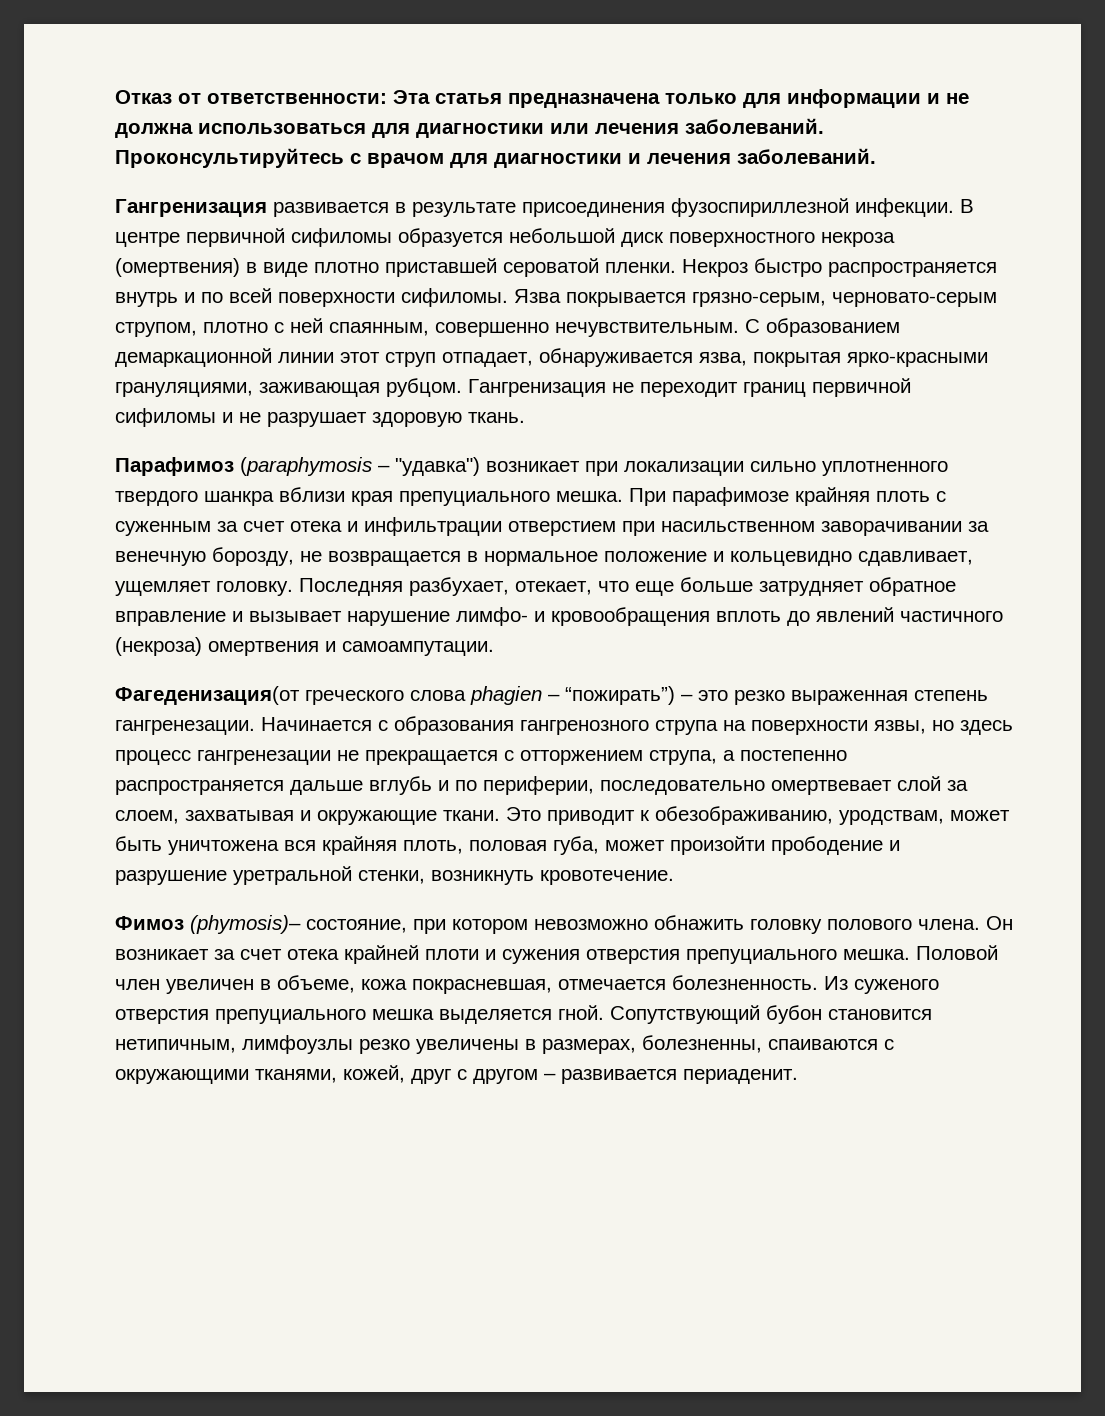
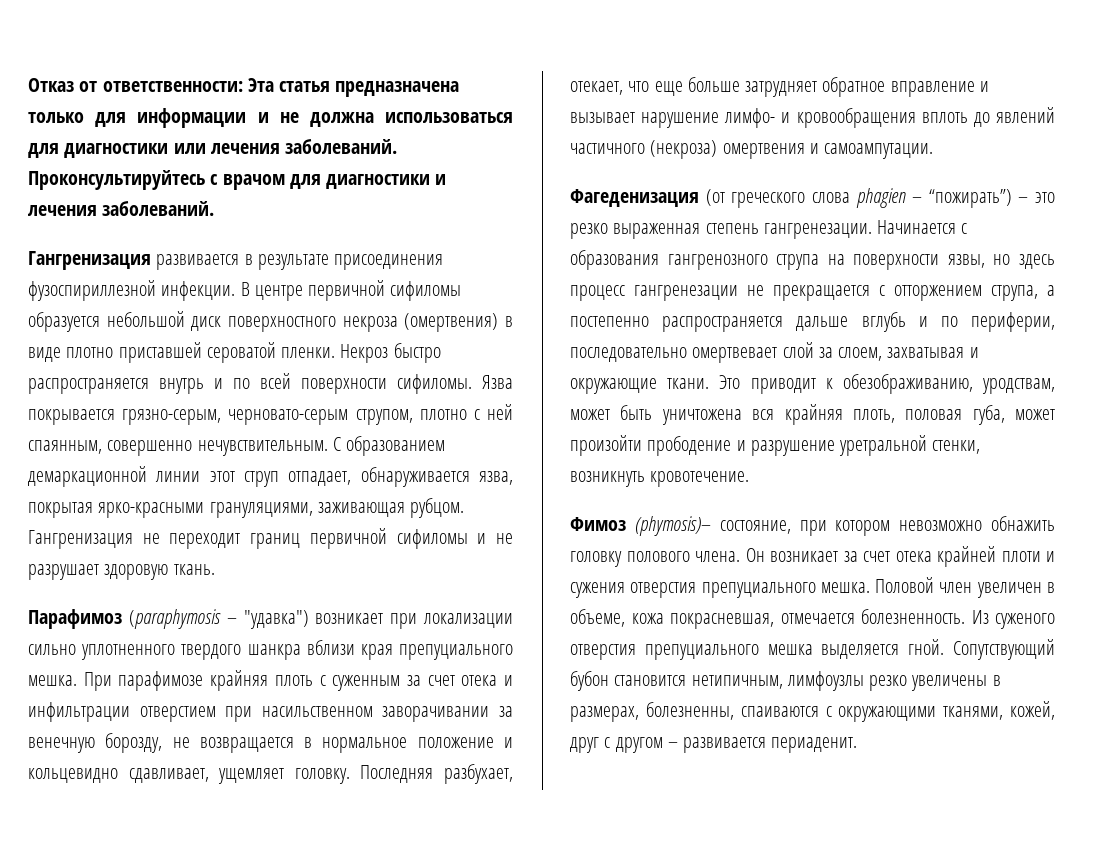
- Фагеденизация(от греческого слова phagien – “пожирать”) – это резко выраженная степень гангренезации.
+ Фагеденизация (от греческого слова phagien – “пожирать”) – это резко выраженная степень гангренезации.

